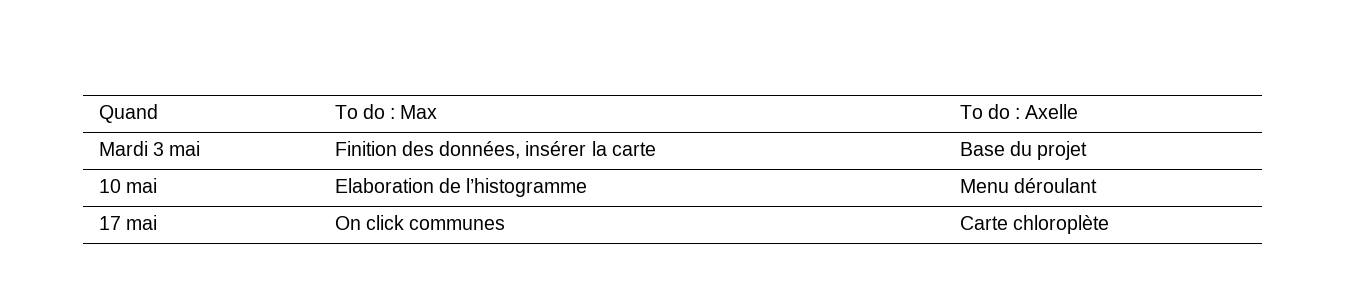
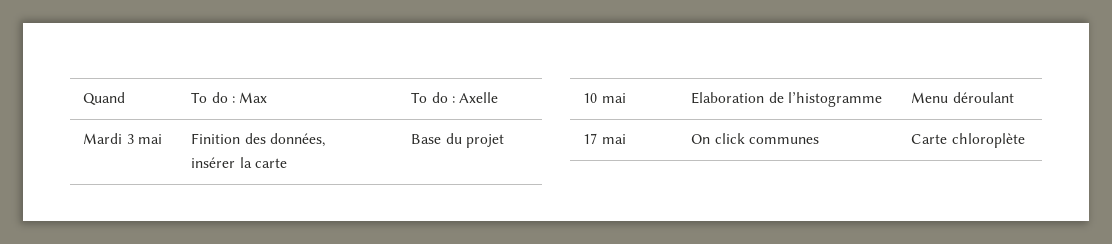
- Mardi 3 mai | Finition des données, insérer la carte | Base du projet
+ Mardi 3 mai | Finition des données,
+ insérer la carte | Base du projet

